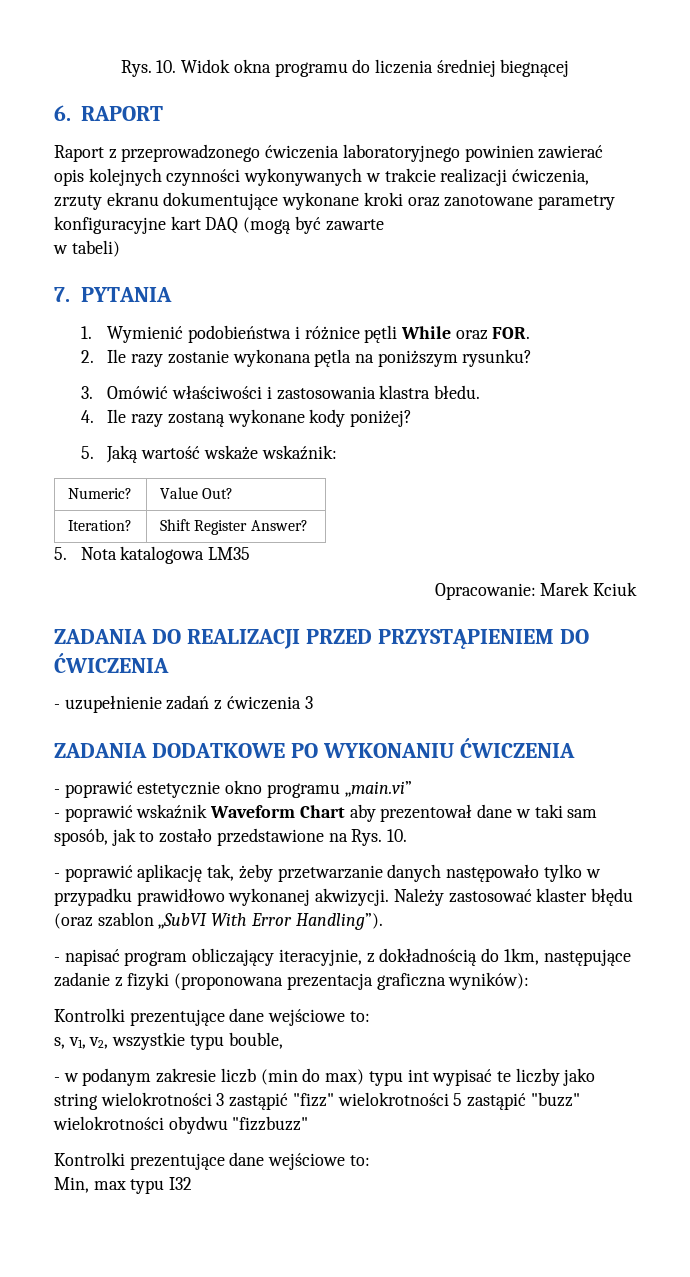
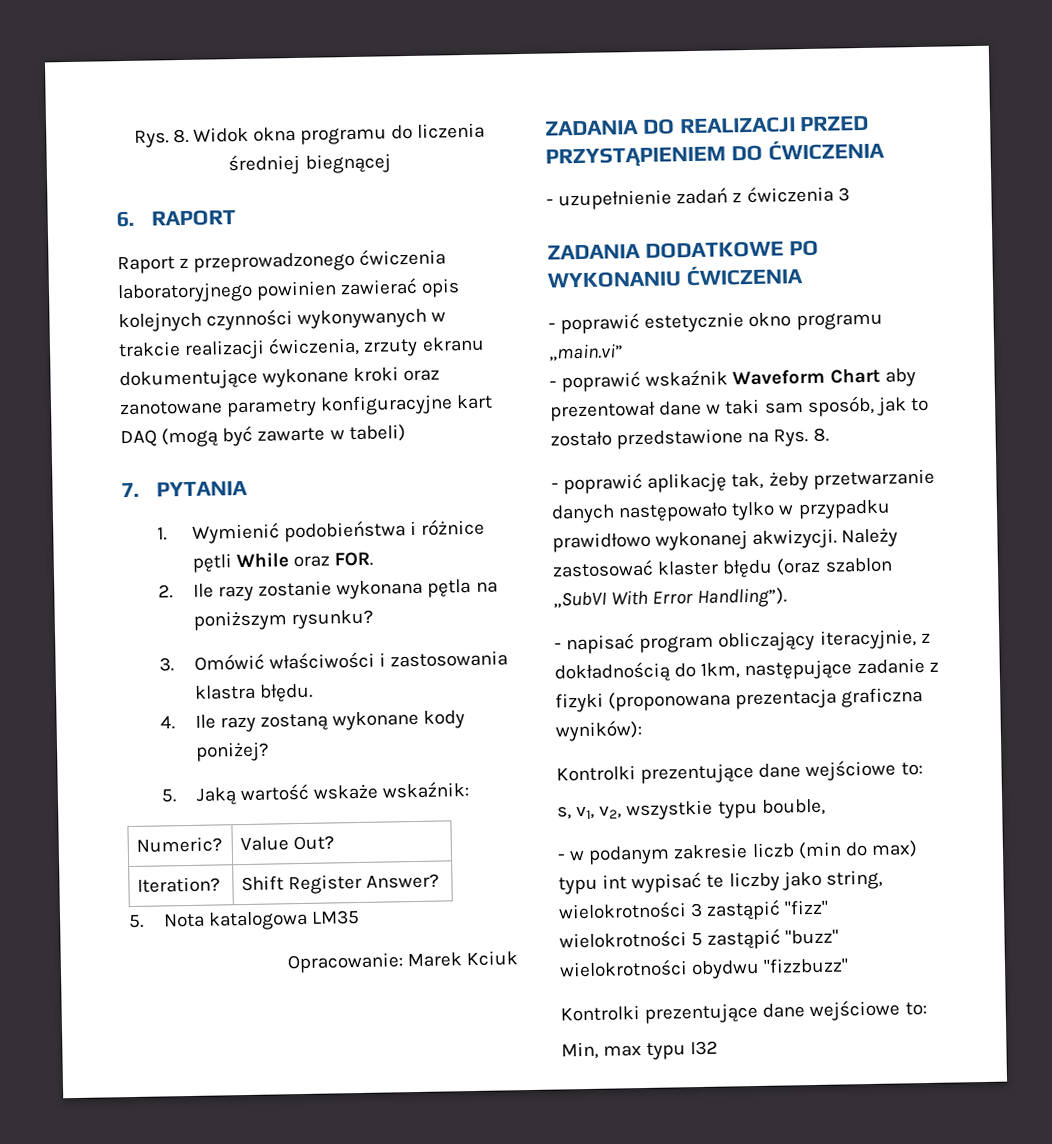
- Rys. 10. Widok okna programu do liczenia średniej biegnącej
+ Rys. 8. Widok okna programu do liczenia średniej biegnącej
- Raport z przeprowadzonego ćwiczenia laboratoryjnego powinien zawierać opis kolejnych czynności wykonywanych w trakcie realizacji ćwiczenia, zrzuty ekranu dokumentujące wykonane kroki oraz zanotowane parametry konfiguracyjne kart DAQ (mogą być zawarte
- w tabeli)
+ Raport z przeprowadzonego ćwiczenia laboratoryjnego powinien zawierać opis kolejnych czynności wykonywanych w trakcie realizacji ćwiczenia, zrzuty ekranu dokumentujące wykonane kroki oraz zanotowane parametry konfiguracyjne kart DAQ (mogą być zawarte w tabeli)
- 3. Omówić właściwości i zastosowania klastra błedu.
+ 3. Omówić właściwości i zastosowania klastra błędu.
- - poprawić wskaźnik Waveform Chart aby prezentował dane w taki sam sposób, jak to zostało przedstawione na Rys. 10.
+ - poprawić wskaźnik Waveform Chart aby prezentował dane w taki sam sposób, jak to zostało przedstawione na Rys. 8.
- - w podanym zakresie liczb (min do max) typu int wypisać te liczby jako string wielokrotności 3 zastąpić "fizz" wielokrotności 5 zastąpić "buzz" wielokrotności obydwu "fizzbuzz"
+ - w podanym zakresie liczb (min do max) typu int wypisać te liczby jako string, wielokrotności 3 zastąpić "fizz" wielokrotności 5 zastąpić "buzz" wielokrotności obydwu "fizzbuzz"

